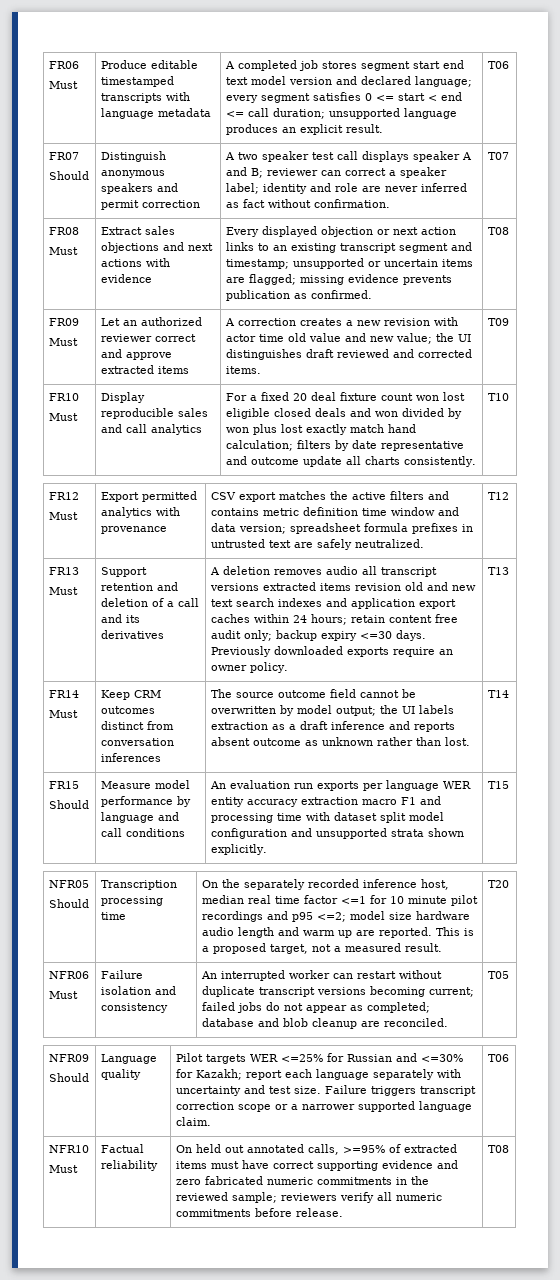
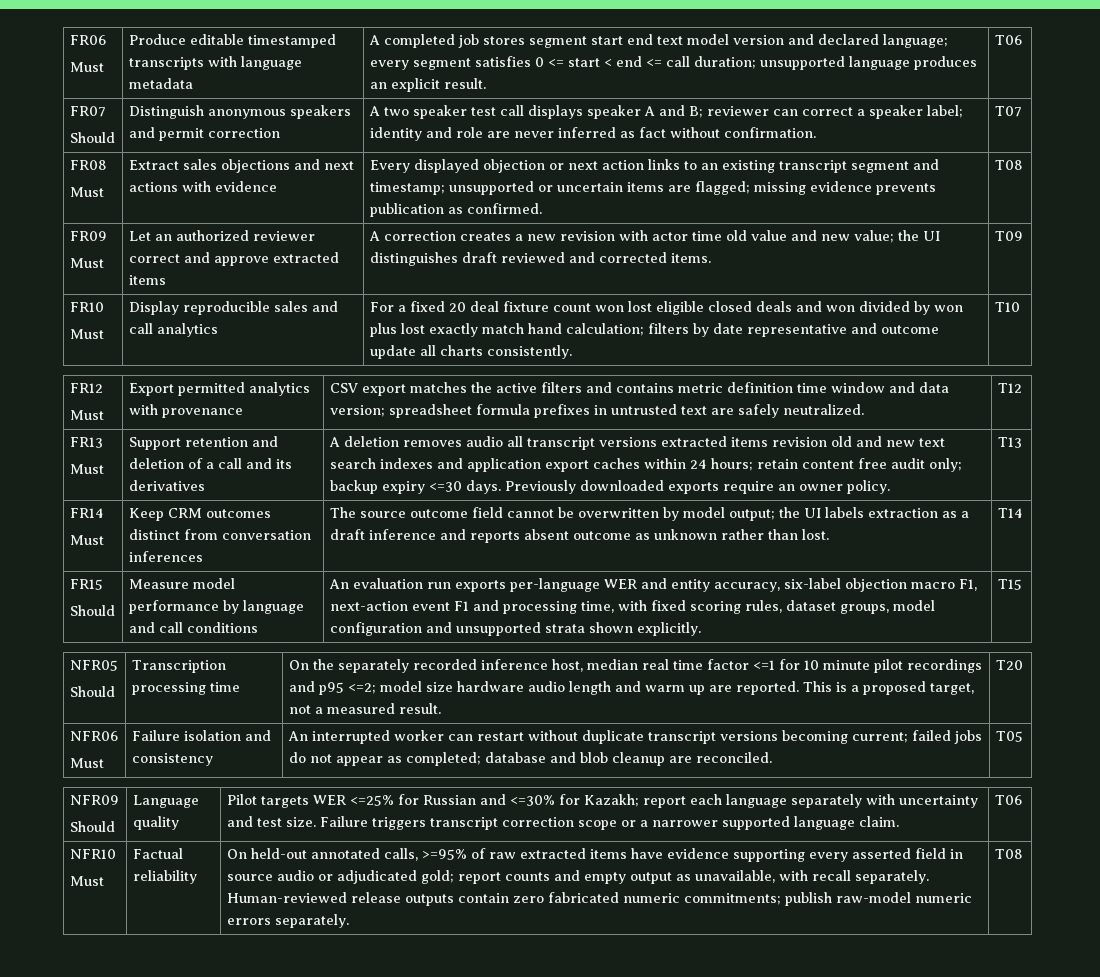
- An evaluation run exports per language WER entity accuracy extraction macro F1 and processing time with dataset split model configuration and unsupported strata shown explicitly.
+ An evaluation run exports per-language WER and entity accuracy, six-label objection macro F1, next-action event F1 and processing time, with fixed scoring rules, dataset groups, model configuration and unsupported strata shown explicitly.
- On held out annotated calls, >=95% of extracted items must have correct supporting evidence and zero fabricated numeric commitments in the reviewed sample; reviewers verify all numeric commitments before release.
+ On held-out annotated calls, >=95% of raw extracted items have evidence supporting every asserted field in source audio or adjudicated gold; report counts and empty output as unavailable, with recall separately. Human-reviewed release outputs contain zero fabricated numeric commitments; publish raw-model numeric errors separately.

